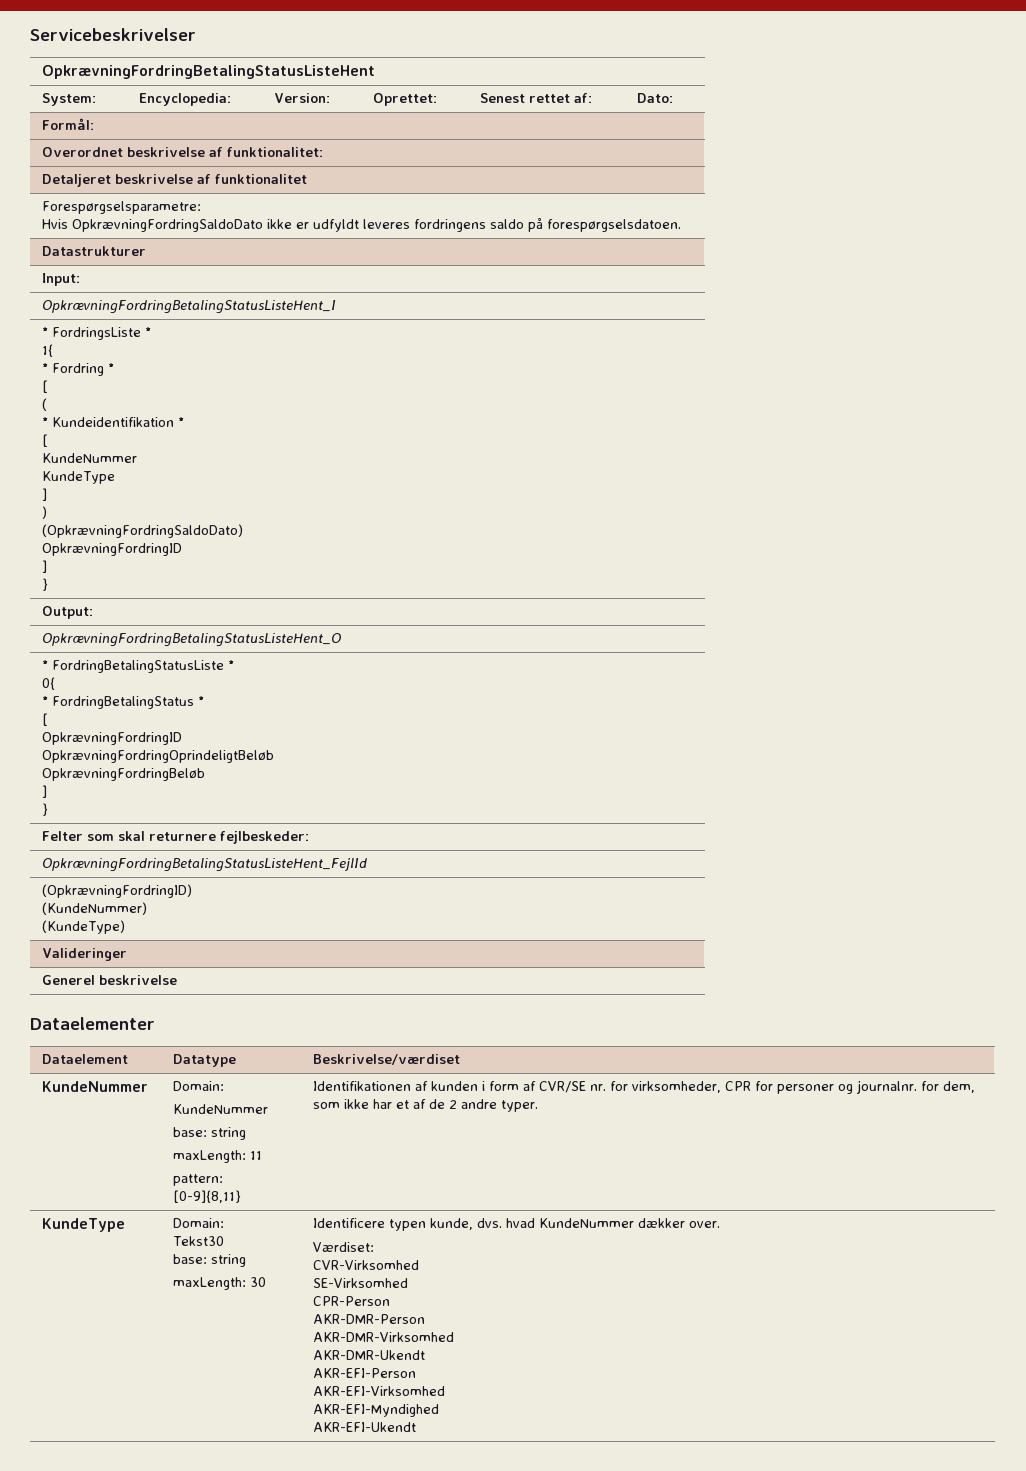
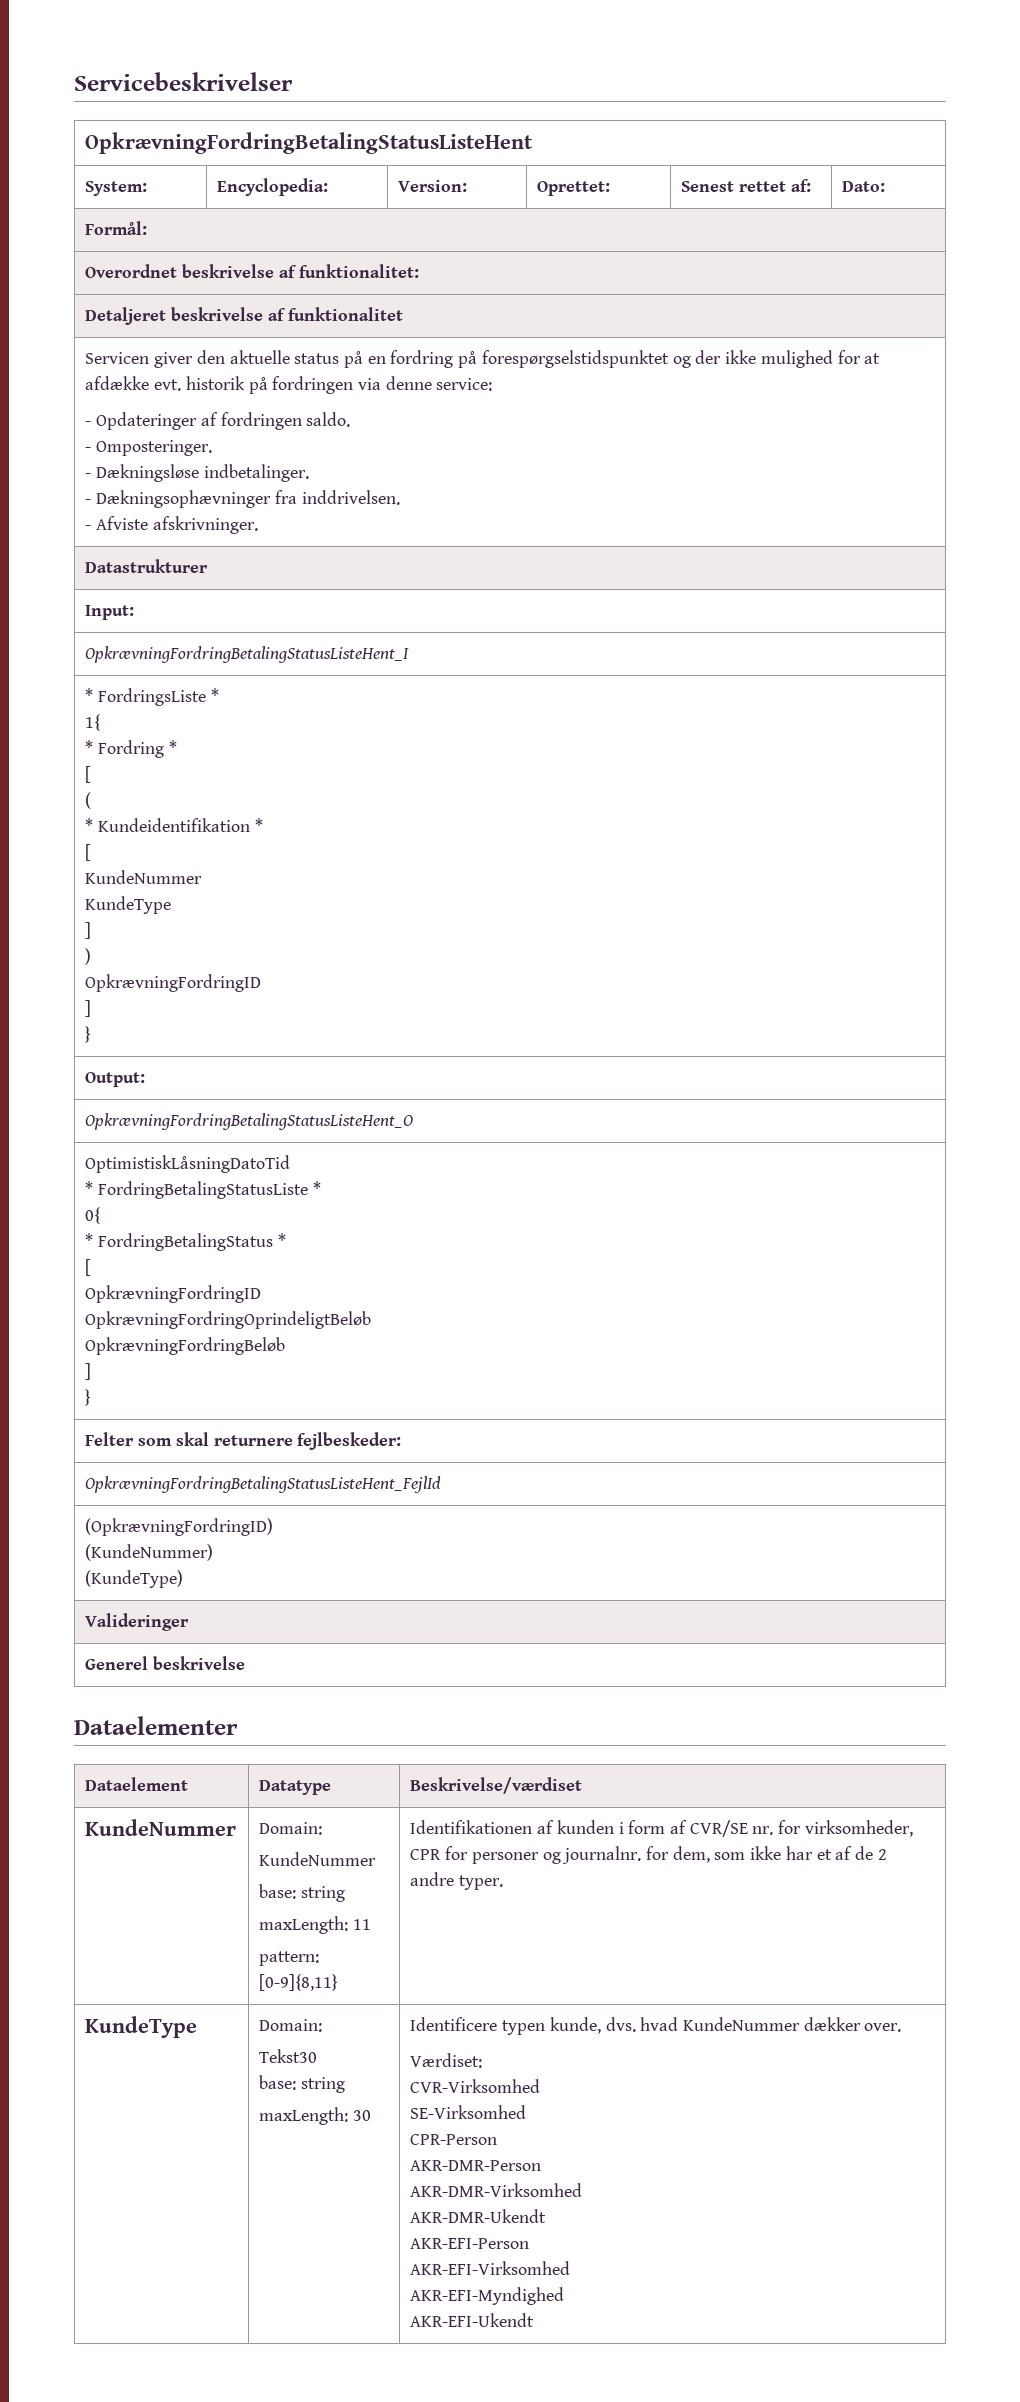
- Forespørgselsparametre:
- Hvis OpkrævningFordringSaldoDato ikke er udfyldt leveres fordringens saldo på forespørgselsdatoen.
+ Servicen giver den aktuelle status på en fordring på forespørgselstidspunktet og der ikke mulighed for at afdække evt. historik på fordringen via denne service:
+ - Opdateringer af fordringen saldo.
+ - Omposteringer.
+ - Dækningsløse indbetalinger.
+ - Dækningsophævninger fra inddrivelsen.
+ - Afviste afskrivninger.
  * FordringsListe *
  1{
  * Fordring *
  [
  (
  * Kundeidentifikation *
  [
  KundeNummer
  KundeType
  ]
  )
- (OpkrævningFordringSaldoDato)
+ OptimistiskLåsningDatoTid

